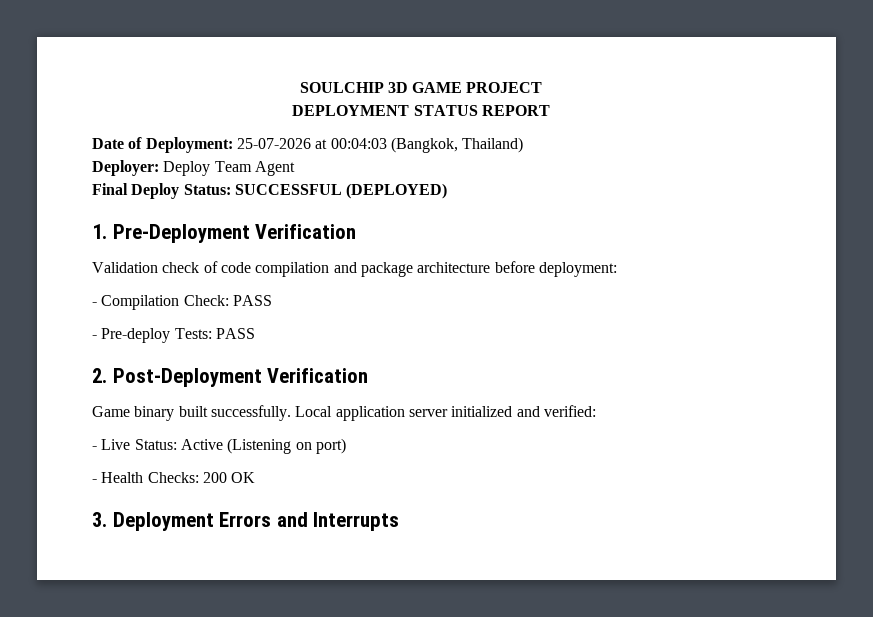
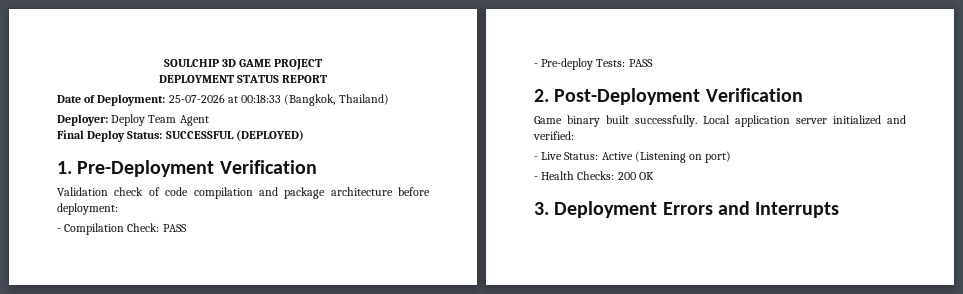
- Date of Deployment: 25-07-2026 at 00:04:03 (Bangkok, Thailand)
+ Date of Deployment: 25-07-2026 at 00:18:33 (Bangkok, Thailand)

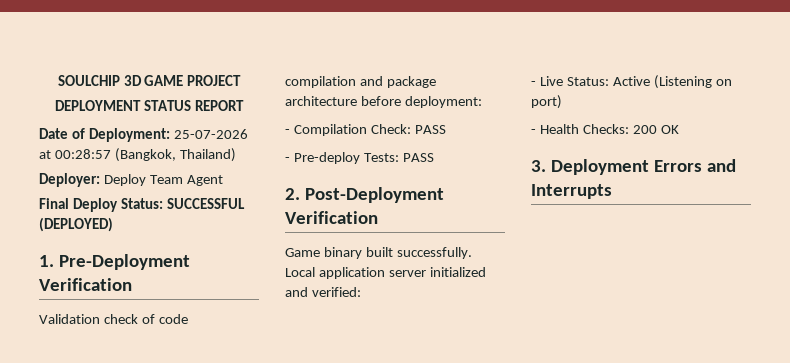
- Date of Deployment: 25-07-2026 at 00:18:33 (Bangkok, Thailand)
+ Date of Deployment: 25-07-2026 at 00:28:57 (Bangkok, Thailand)

